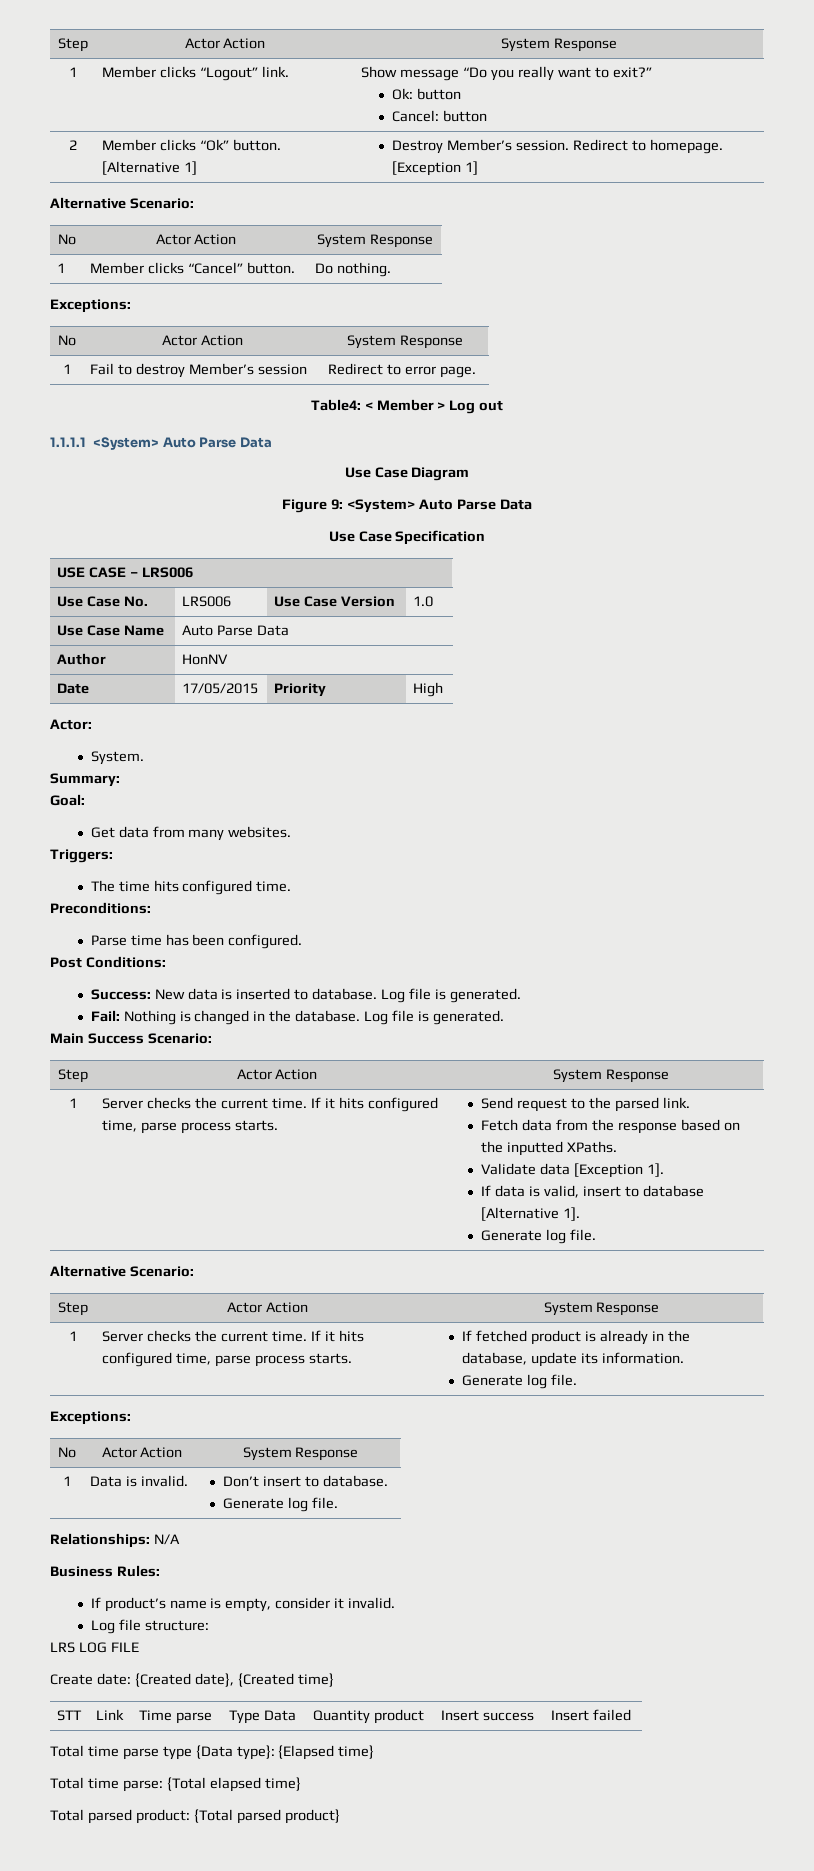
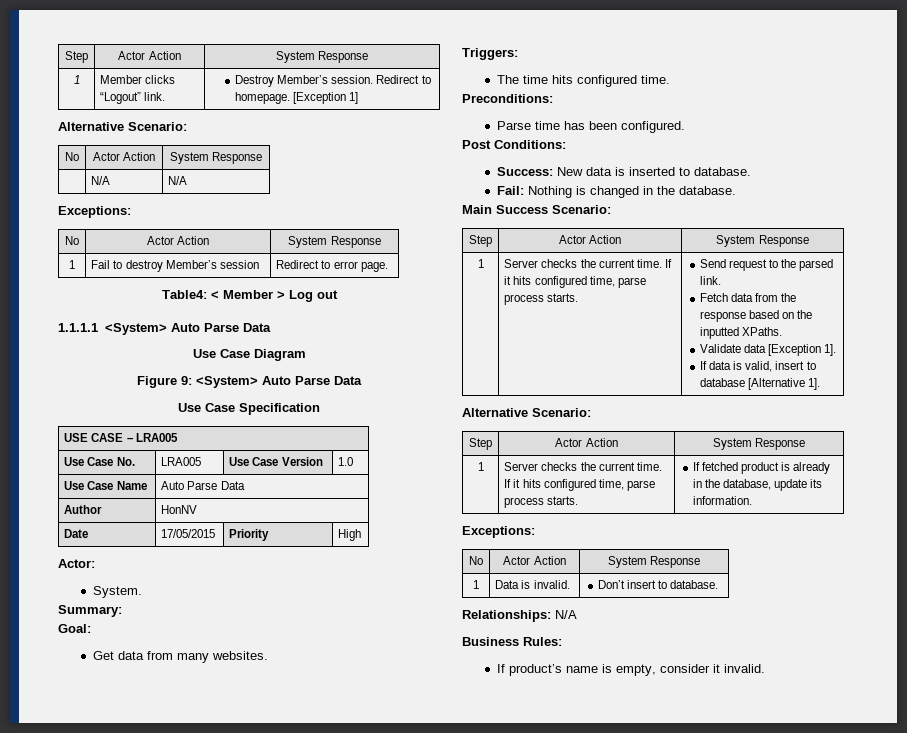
- 1 | Member clicks “Logout” link. | Show message “Do you really want to exit?”
- Ok: button
- Cancel: button
- 2 | Member clicks “Ok” button. [Alternative 1] | Destroy Member’s session. Redirect to homepage. [Exception 1]
+ 1 | Member clicks “Logout” link. | Destroy Member’s session. Redirect to homepage. [Exception 1]
- 1 | Member clicks “Cancel” button. | Do nothing.
+ | N/A | N/A
- USE CASE – LRS006
+ USE CASE – LRA005
- Use Case No. | LRS006 | Use Case Version | 1.0
+ Use Case No. | LRA005 | Use Case Version | 1.0
- Success: New data is inserted to database. Log file is generated.
+ Success: New data is inserted to database.
- Fail: Nothing is changed in the database. Log file is generated.
+ Fail: Nothing is changed in the database.
  If data is valid, insert to database [Alternative 1].
- Generate log file.
  1 | Server checks the current time. If it hits configured time, parse process starts. | If fetched product is already in the database, update its information.
- Generate log file.
  1 | Data is invalid. | Don’t insert to database.
- Generate log file.
- Log file structure:
- LRS LOG FILE
- Create date: {Created date}, {Created time}
- STT | Link | Time parse | Type Data | Quantity product | Insert success | Insert failed
- Total time parse type {Data type}: {Elapsed time}
- Total time parse: {Total elapsed time}
- Total parsed product: {Total parsed product}

